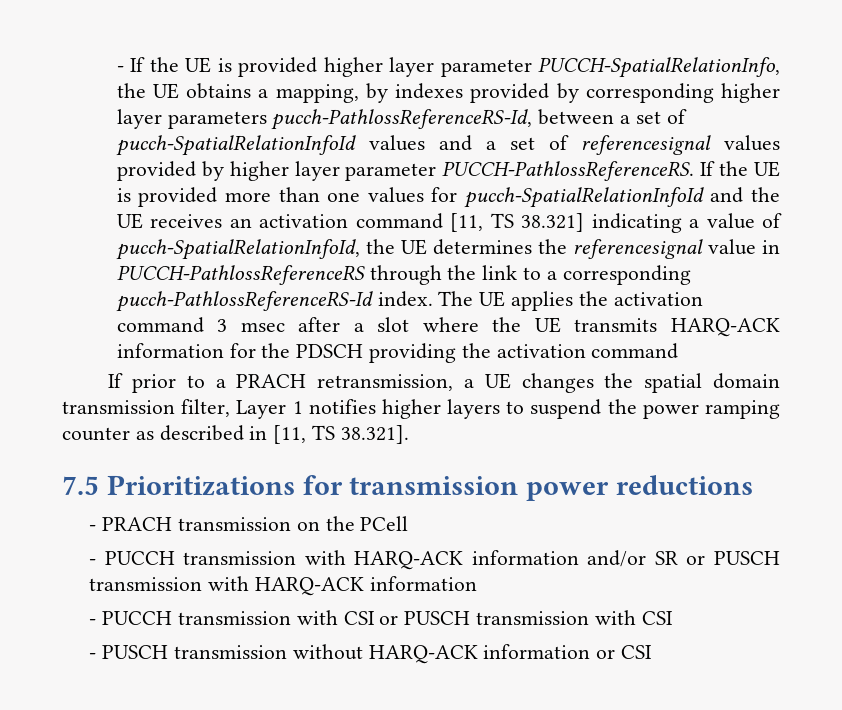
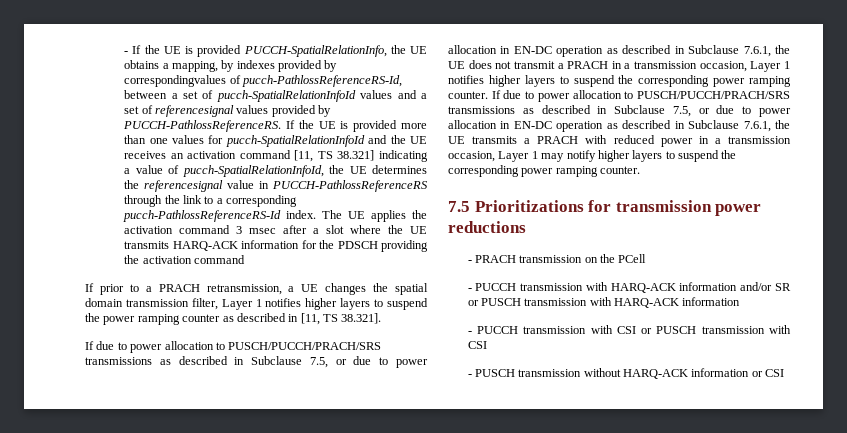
- - If the UE is provided higher layer parameter PUCCH-SpatialRelationInfo, the UE obtains a mapping, by indexes provided by corresponding higher layer parameters pucch-PathlossReferenceRS-Id, between a set of pucch-SpatialRelationInfoId values and a set of referencesignal values provided by higher layer parameter PUCCH-PathlossReferenceRS.
+ - If the UE is provided PUCCH-SpatialRelationInfo, the UE obtains a mapping, by indexes provided by correspondingvalues of pucch-PathlossReferenceRS-Id, between a set of pucch-SpatialRelationInfoId values and a set of referencesignal values provided by PUCCH-PathlossReferenceRS.
+ If due to power allocation to PUSCH/PUCCH/PRACH/SRS transmissions as described in Subclause 7.5, or due to power allocation in EN-DC operation as described in Subclause 7.6.1, the UE does not transmit a PRACH in a transmission occasion, Layer 1 notifies higher layers to suspend the corresponding power ramping counter. If due to power allocation to PUSCH/PUCCH/PRACH/SRS transmissions as described in Subclause 7.5, or due to power allocation in EN-DC operation as described in Subclause 7.6.1, the UE transmits a PRACH with reduced power in a transmission occasion, Layer 1 may notify higher layers to suspend the corresponding power ramping counter.

